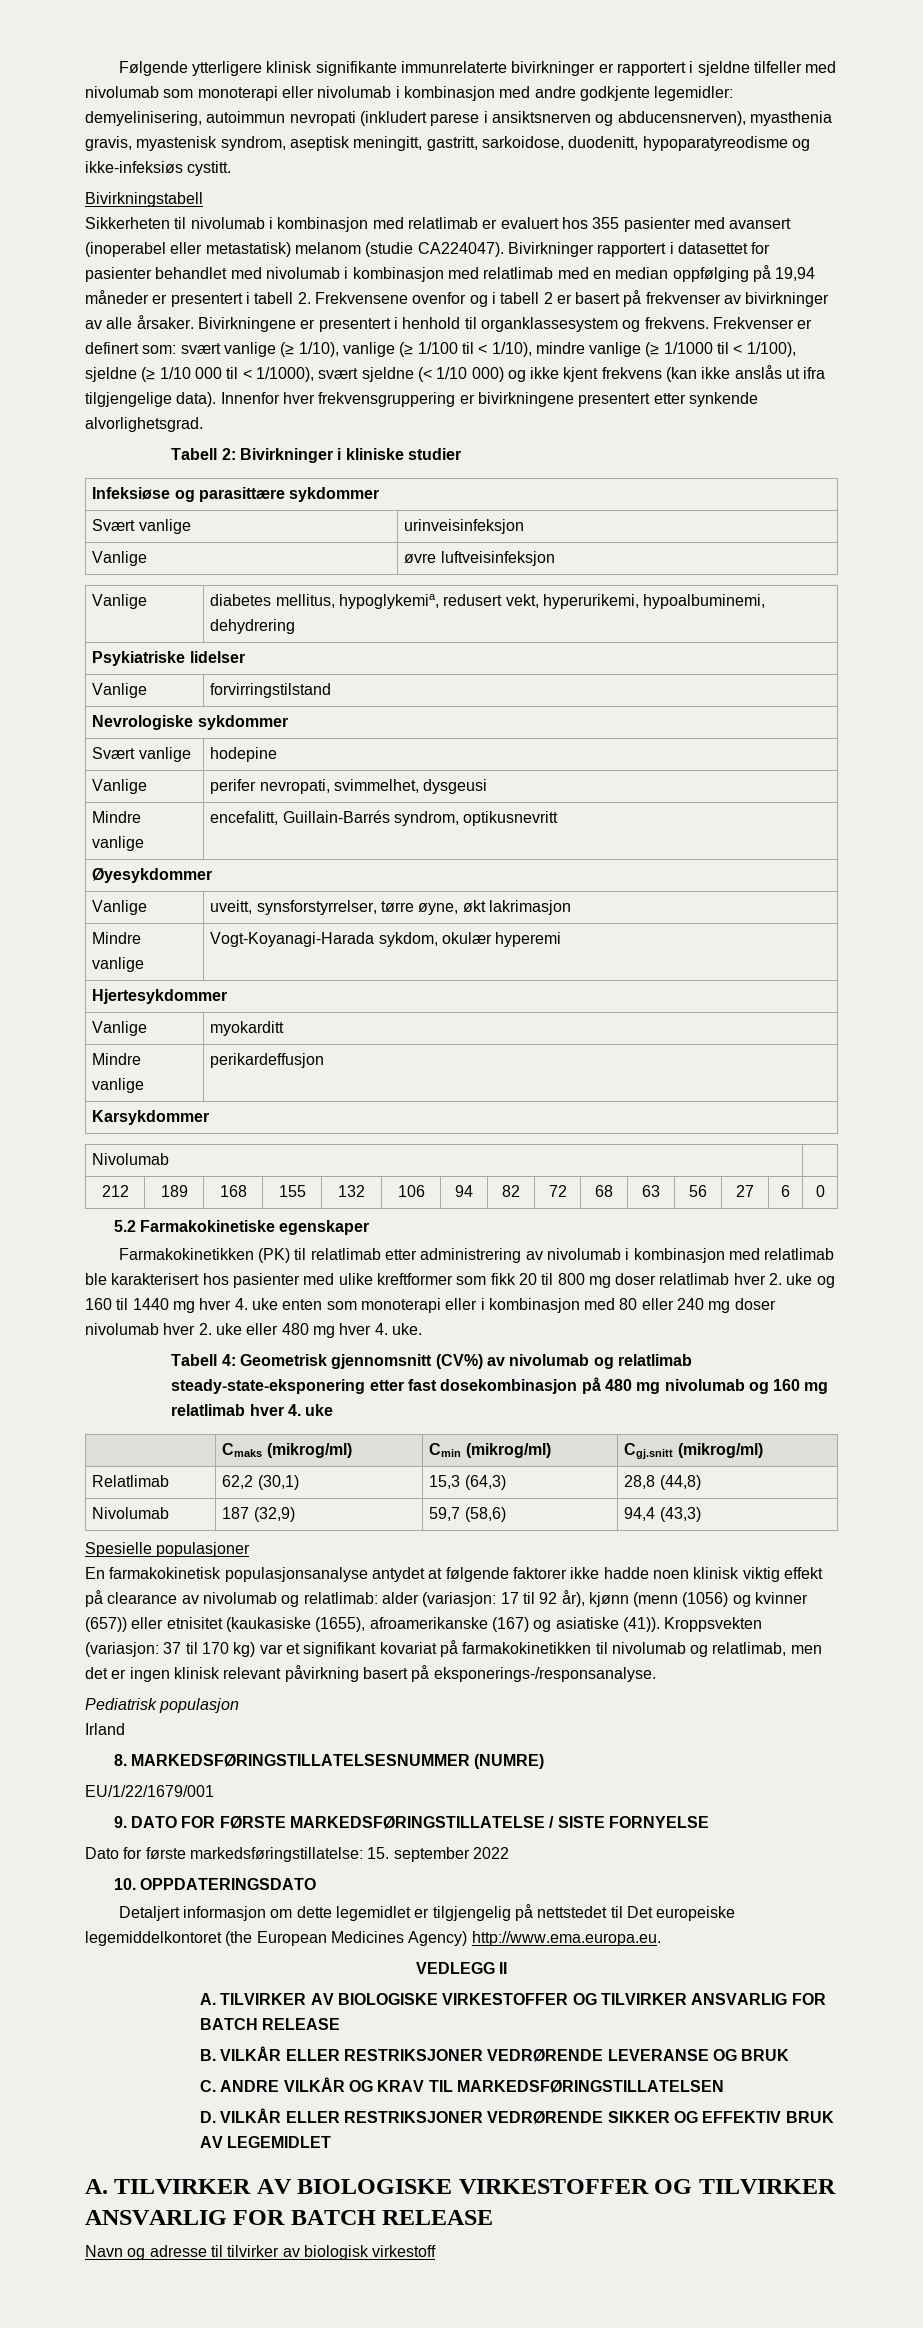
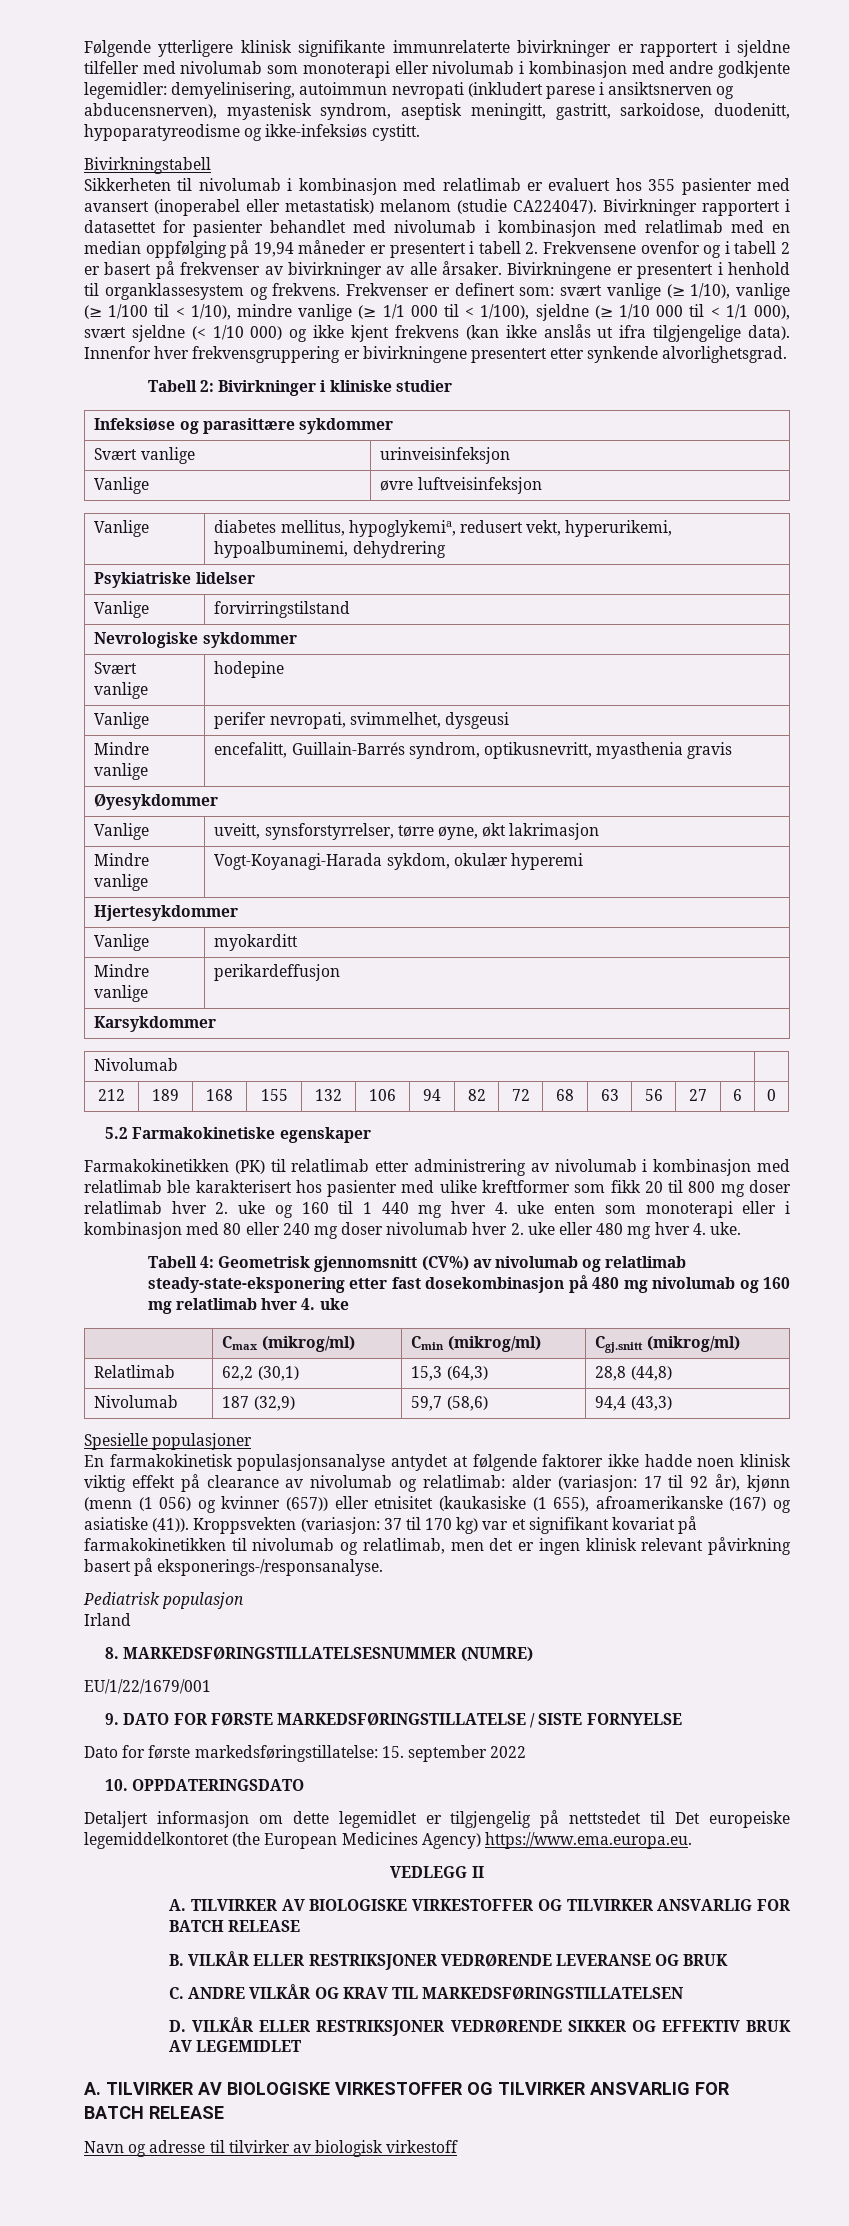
- Følgende ytterligere klinisk signifikante immunrelaterte bivirkninger er rapportert i sjeldne tilfeller med nivolumab som monoterapi eller nivolumab i kombinasjon med andre godkjente legemidler: demyelinisering, autoimmun nevropati (inkludert parese i ansiktsnerven og abducensnerven), myasthenia gravis, myastenisk syndrom, aseptisk meningitt, gastritt, sarkoidose, duodenitt, hypoparatyreodisme og ikke-infeksiøs cystitt.
+ Følgende ytterligere klinisk signifikante immunrelaterte bivirkninger er rapportert i sjeldne tilfeller med nivolumab som monoterapi eller nivolumab i kombinasjon med andre godkjente legemidler: demyelinisering, autoimmun nevropati (inkludert parese i ansiktsnerven og abducensnerven), myastenisk syndrom, aseptisk meningitt, gastritt, sarkoidose, duodenitt, hypoparatyreodisme og ikke-infeksiøs cystitt.
- Frekvenser er definert som: svært vanlige (≥ 1/10), vanlige (≥ 1/100 til < 1/10), mindre vanlige (≥ 1/1000 til < 1/100), sjeldne (≥ 1/10 000 til < 1/1000), svært sjeldne (< 1/10 000) og ikke kjent frekvens (kan ikke anslås ut ifra tilgjengelige data).
+ Frekvenser er definert som: svært vanlige (≥ 1/10), vanlige (≥ 1/100 til < 1/10), mindre vanlige (≥ 1/1 000 til < 1/100), sjeldne (≥ 1/10 000 til < 1/1 000), svært sjeldne (< 1/10 000) og ikke kjent frekvens (kan ikke anslås ut ifra tilgjengelige data).
- Mindre vanlige | encefalitt, Guillain‑Barrés syndrom, optikusnevritt
+ Mindre vanlige | encefalitt, Guillain‑Barrés syndrom, optikusnevritt, myasthenia gravis
- Farmakokinetikken (PK) til relatlimab etter administrering av nivolumab i kombinasjon med relatlimab ble karakterisert hos pasienter med ulike kreftformer som fikk 20 til 800 mg doser relatlimab hver 2. uke og 160 til 1440 mg hver 4. uke enten som monoterapi eller i kombinasjon med 80 eller 240 mg doser nivolumab hver 2. uke eller 480 mg hver 4. uke.
+ Farmakokinetikken (PK) til relatlimab etter administrering av nivolumab i kombinasjon med relatlimab ble karakterisert hos pasienter med ulike kreftformer som fikk 20 til 800 mg doser relatlimab hver 2. uke og 160 til 1 440 mg hver 4. uke enten som monoterapi eller i kombinasjon med 80 eller 240 mg doser nivolumab hver 2. uke eller 480 mg hver 4. uke.
- | Cmaks (mikrog/ml) | Cmin (mikrog/ml) | Cgj.snitt (mikrog/ml)
+ | Cmax (mikrog/ml) | Cmin (mikrog/ml) | Cgj.snitt (mikrog/ml)
- En farmakokinetisk populasjonsanalyse antydet at følgende faktorer ikke hadde noen klinisk viktig effekt på clearance av nivolumab og relatlimab: alder (variasjon: 17 til 92 år), kjønn (menn (1056) og kvinner (657)) eller etnisitet (kaukasiske (1655), afroamerikanske (167) og asiatiske (41)).
+ En farmakokinetisk populasjonsanalyse antydet at følgende faktorer ikke hadde noen klinisk viktig effekt på clearance av nivolumab og relatlimab: alder (variasjon: 17 til 92 år), kjønn (menn (1 056) og kvinner (657)) eller etnisitet (kaukasiske (1 655), afroamerikanske (167) og asiatiske (41)).
- Detaljert informasjon om dette legemidlet er tilgjengelig på nettstedet til Det europeiske legemiddelkontoret (the European Medicines Agency) http://www.ema.europa.eu.
+ Detaljert informasjon om dette legemidlet er tilgjengelig på nettstedet til Det europeiske legemiddelkontoret (the European Medicines Agency) https://www.ema.europa.eu.

